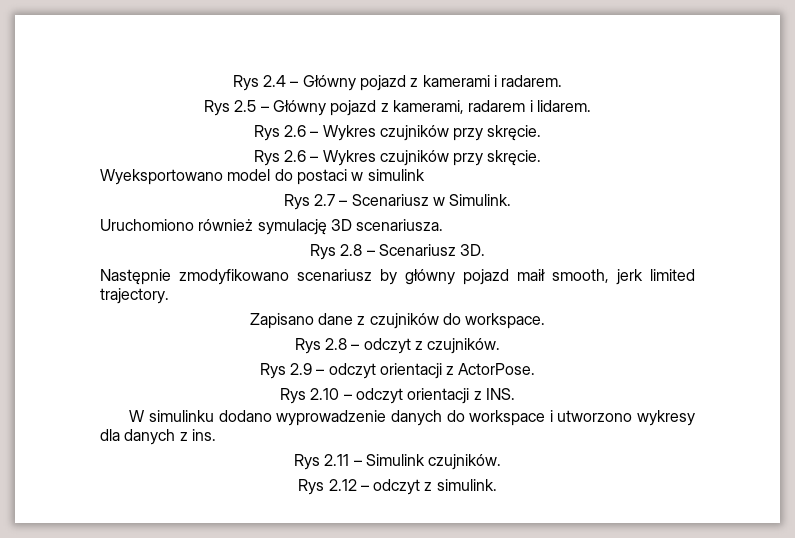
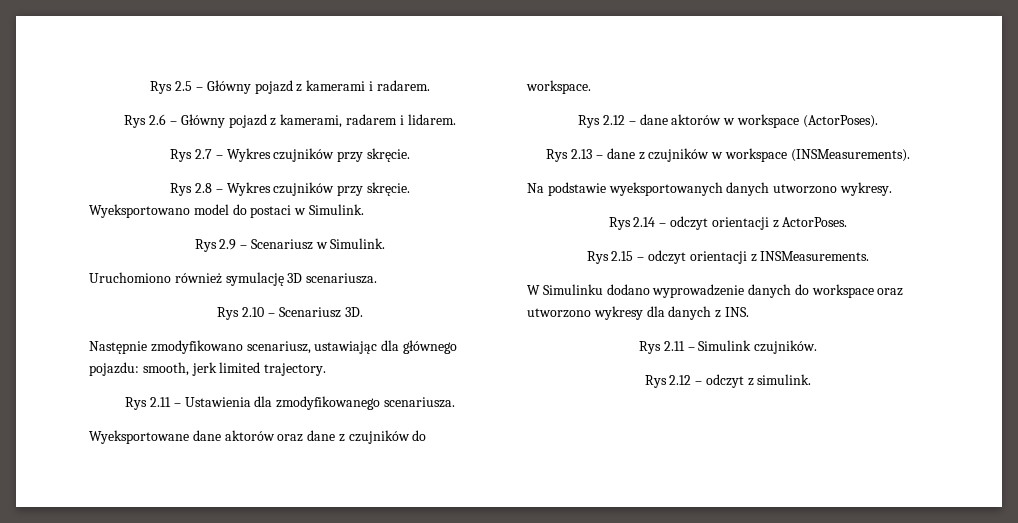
- Rys 2.4 – Główny pojazd z kamerami i radarem.
+ Rys 2.5 – Główny pojazd z kamerami i radarem.
- Rys 2.5 – Główny pojazd z kamerami, radarem i lidarem.
- Rys 2.6 – Wykres czujników przy skręcie.
- Rys 2.6 – Wykres czujników przy skręcie.
+ Rys 2.6 – Główny pojazd z kamerami, radarem i lidarem.
+ Rys 2.7 – Wykres czujników przy skręcie.
+ Rys 2.8 – Wykres czujników przy skręcie.
- Wyeksportowano model do postaci w simulink
- Rys 2.7 – Scenariusz w Simulink.
+ Wyeksportowano model do postaci w Simulink.
+ Rys 2.9 – Scenariusz w Simulink.
- Rys 2.8 – Scenariusz 3D.
+ Rys 2.10 – Scenariusz 3D.
- Następnie zmodyfikowano scenariusz by główny pojazd maił smooth, jerk limited trajectory.
+ Następnie zmodyfikowano scenariusz, ustawiając dla głównego pojazdu: smooth, jerk limited trajectory.
- Zapisano dane z czujników do workspace.
+ Rys 2.11 – Ustawienia dla zmodyfikowanego scenariusza.
+ Wyeksportowane dane aktorów oraz dane z czujników do workspace.
- Rys 2.8 – odczyt z czujników.
- Rys 2.9 – odczyt orientacji z ActorPose.
- Rys 2.10 – odczyt orientacji z INS.
+ Rys 2.12 – dane aktorów w workspace (ActorPoses).
+ Rys 2.13 – dane z czujników w workspace (INSMeasurements).
+ Na podstawie wyeksportowanych danych utworzono wykresy.
+ Rys 2.14 – odczyt orientacji z ActorPoses.
+ Rys 2.15 – odczyt orientacji z INSMeasurements.
- W simulinku dodano wyprowadzenie danych do workspace i utworzono wykresy dla danych z ins.
+ W Simulinku dodano wyprowadzenie danych do workspace oraz utworzono wykresy dla danych z INS.

